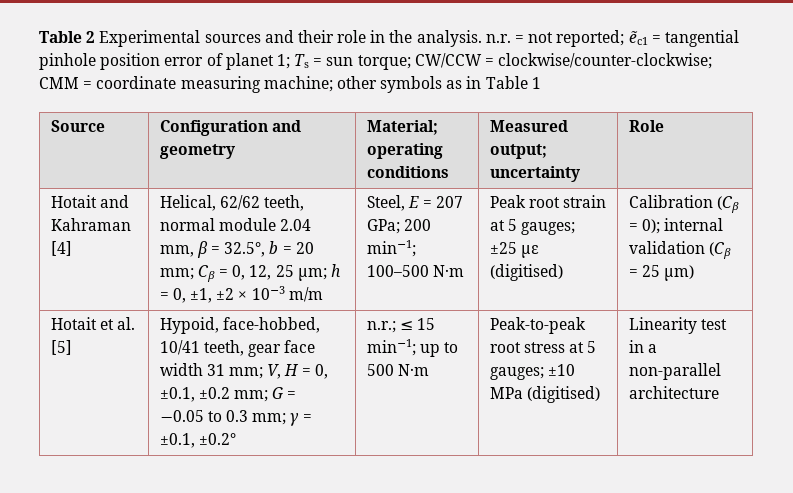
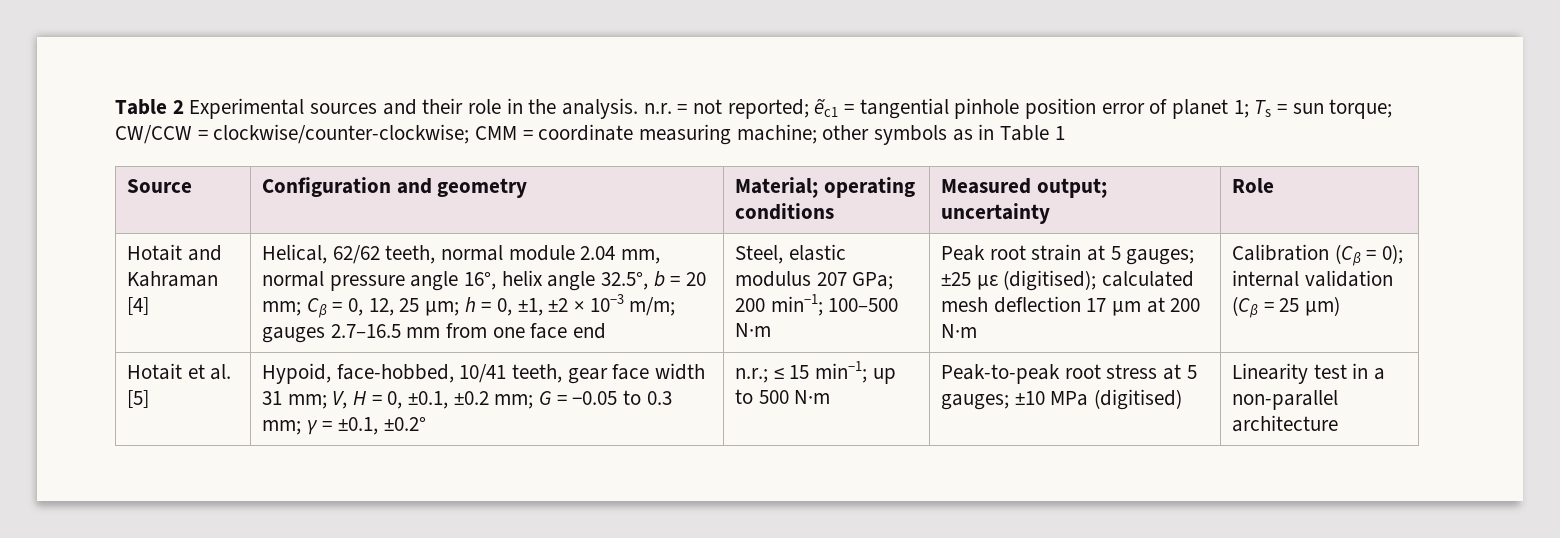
- Helical, 62/62 teeth, normal module 2.04 mm, β = 32.5°, b = 20 mm; Cβ = 0, 12, 25 µm; h = 0, ±1, ±2 × 10−3 m/m
+ Helical, 62/62 teeth, normal module 2.04 mm, normal pressure angle 16°, helix angle 32.5°, b = 20 mm; Cβ = 0, 12, 25 µm; h = 0, ±1, ±2 × 10−3 m/m; gauges 2.7–16.5 mm from one face end
- Steel, E = 207 GPa; 200 min−1; 100–500 N·m
+ Steel, elastic modulus 207 GPa; 200 min−1; 100–500 N·m
- Peak root strain at 5 gauges; ±25 µε (digitised)
+ Peak root strain at 5 gauges; ±25 µε (digitised); calculated mesh deflection 17 µm at 200 N·m

